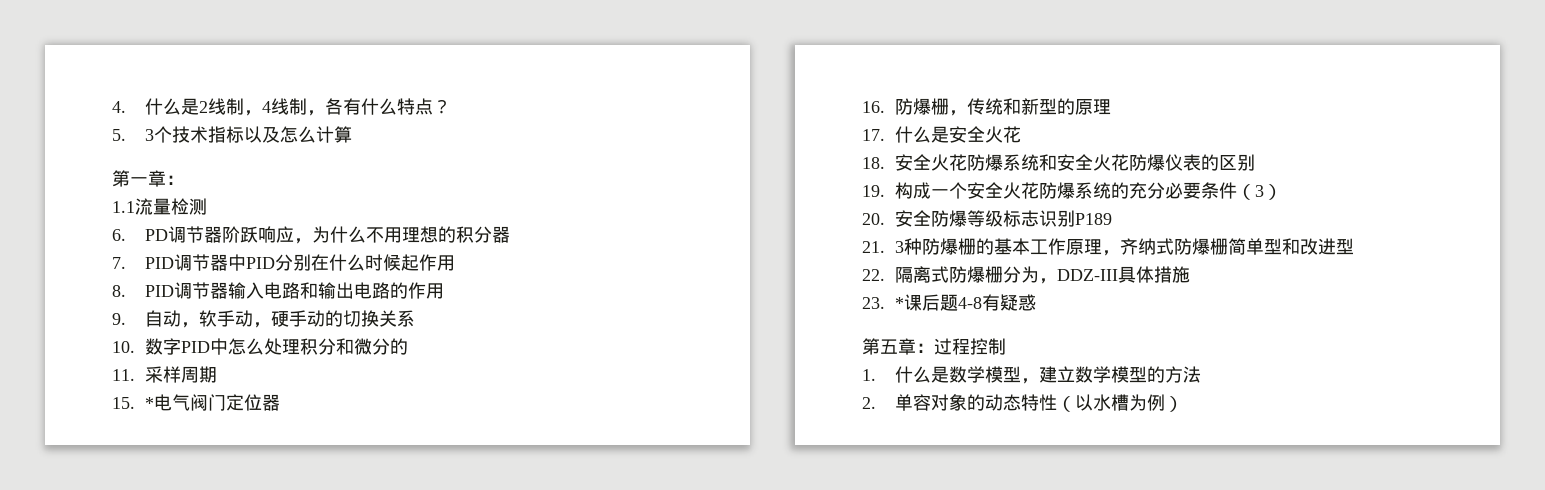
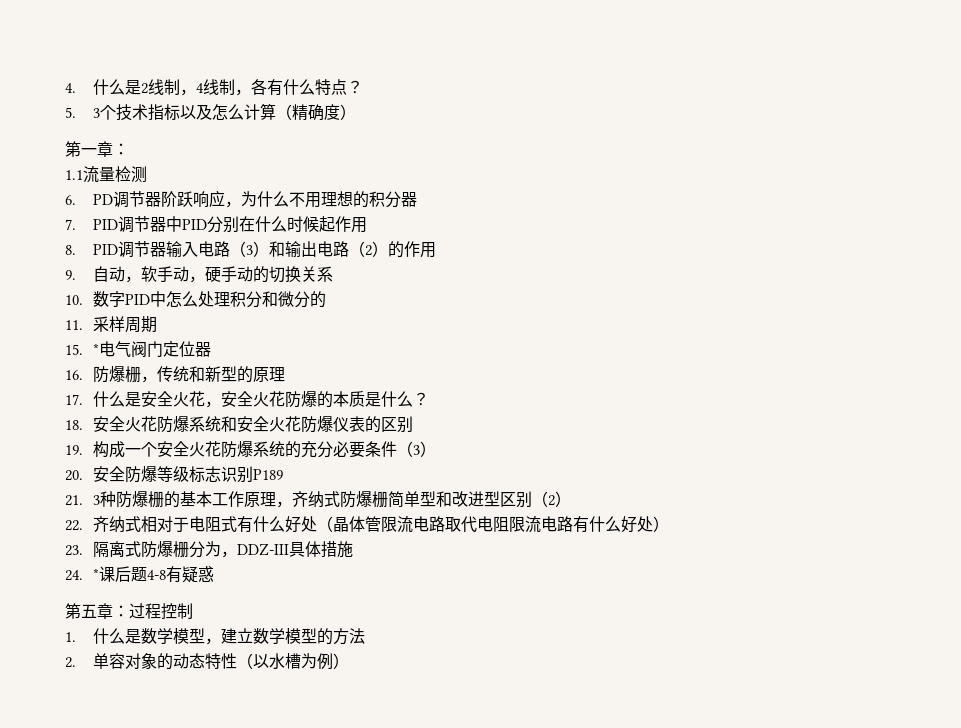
- 5. 3个技术指标以及怎么计算
+ 5. 3个技术指标以及怎么计算（精确度）
- 8. PID调节器输入电路和输出电路的作用
+ 8. PID调节器输入电路（3）和输出电路（2）的作用
- 17.什么是安全火花
+ 17.什么是安全火花，安全火花防爆的本质是什么？
- 21. 3种防爆栅的基本工作原理，齐纳式防爆栅简单型和改进型
- 22.隔离式防爆栅分为，DDZ-III具体措施
+ 21. 3种防爆栅的基本工作原理，齐纳式防爆栅简单型和改进型区别（2）
+ 22.齐纳式相对于电阻式有什么好处（晶体管限流电路取代电阻限流电路有什么好处）
+ 23.隔离式防爆栅分为，DDZ-III具体措施
- 23. *课后题4-8有疑惑
+ 24. *课后题4-8有疑惑

